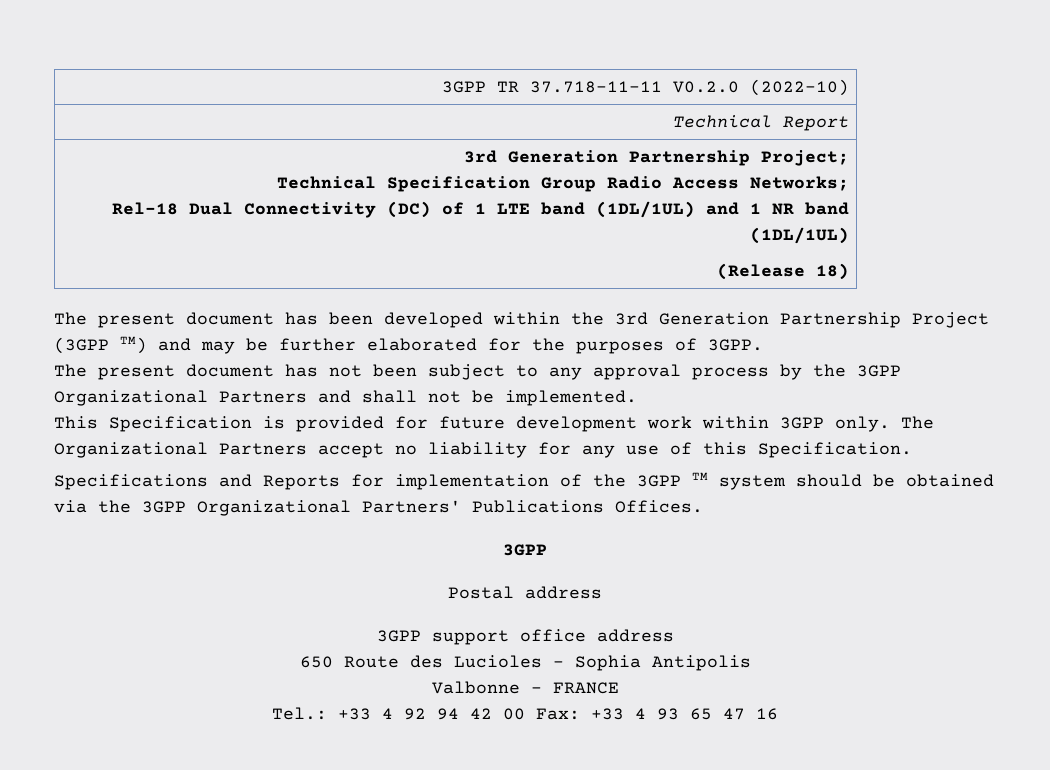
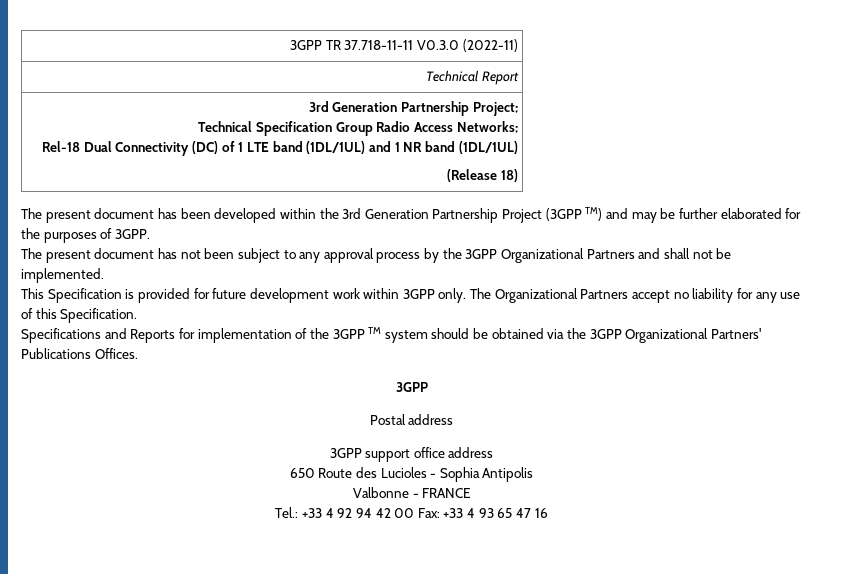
- 3GPP TR 37.718-11-11 V0.2.0 (2022-10)
+ 3GPP TR 37.718-11-11 V0.3.0 (2022-11)

